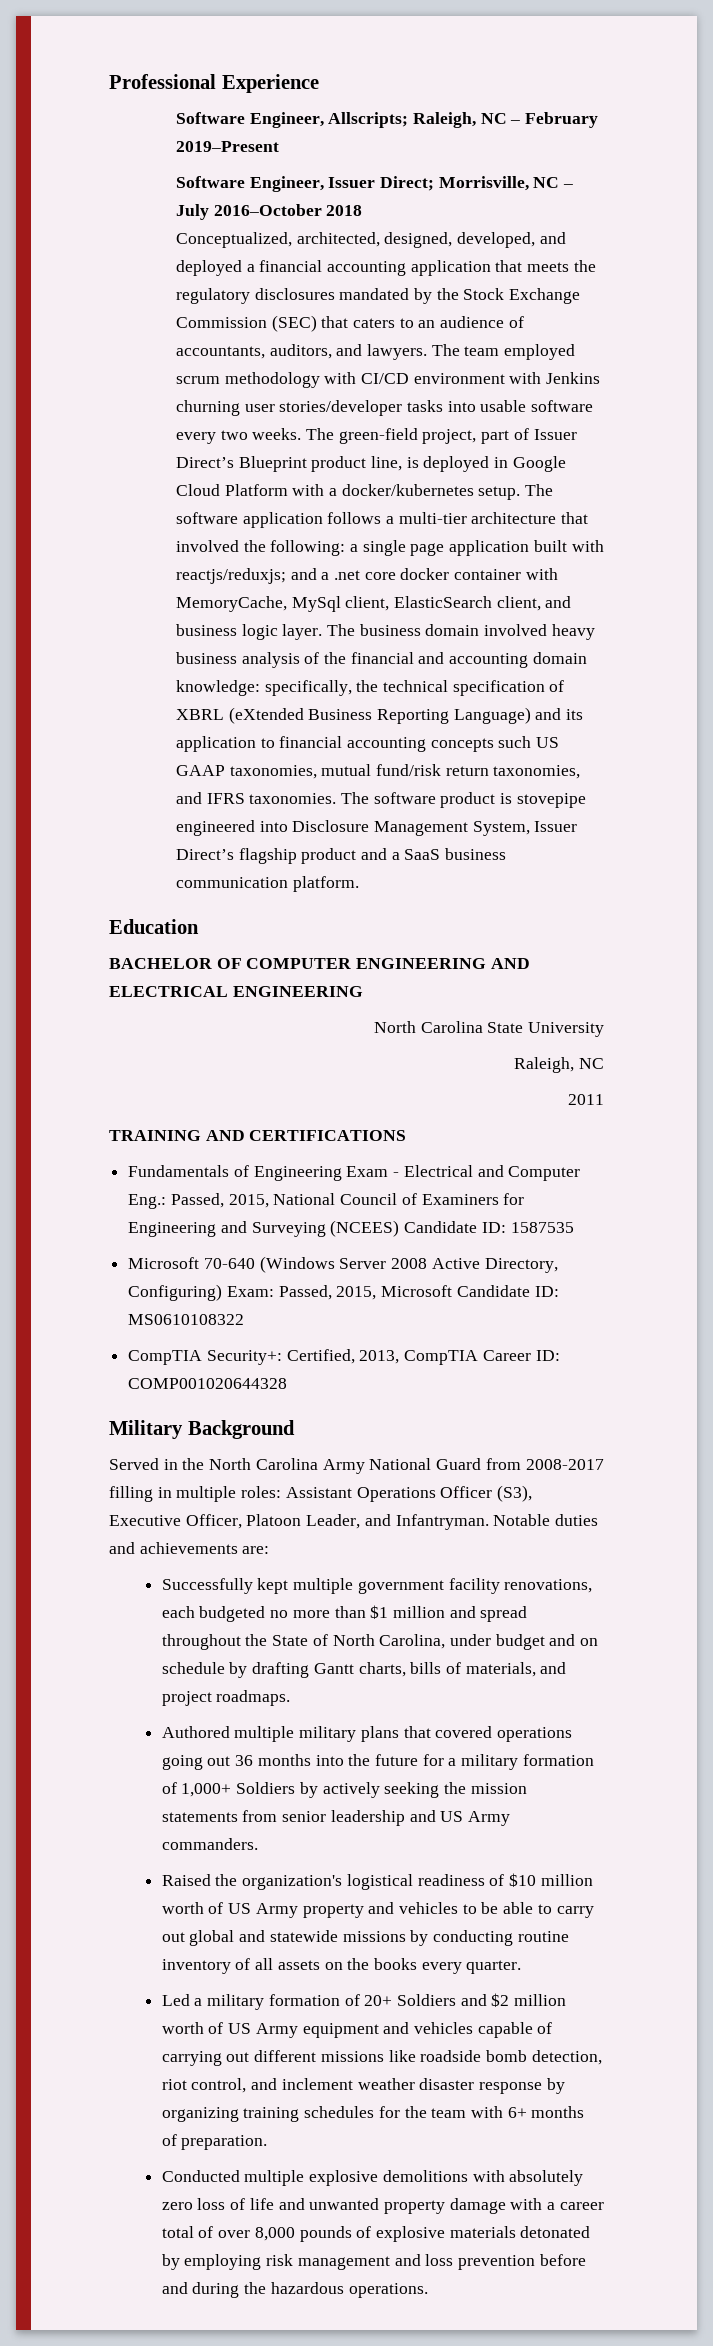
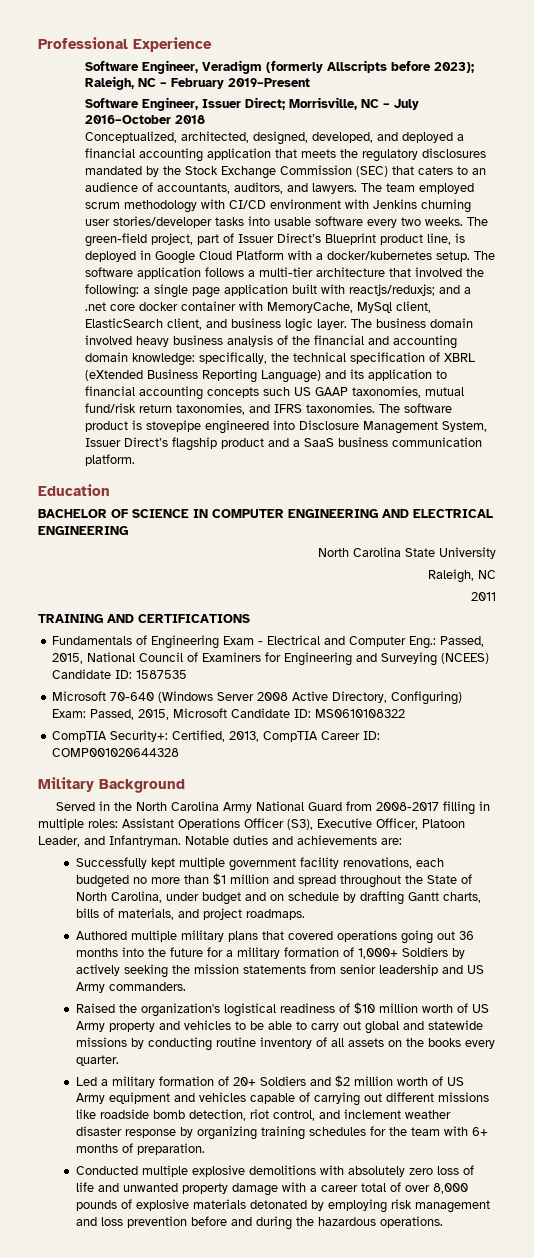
- Software Engineer, Allscripts; Raleigh, NC – February 2019–Present
+ Software Engineer, Veradigm (formerly Allscripts before 2023); Raleigh, NC – February 2019–Present
- BACHELOR OF COMPUTER ENGINEERING AND ELECTRICAL ENGINEERING
+ BACHELOR OF SCIENCE IN COMPUTER ENGINEERING AND ELECTRICAL ENGINEERING

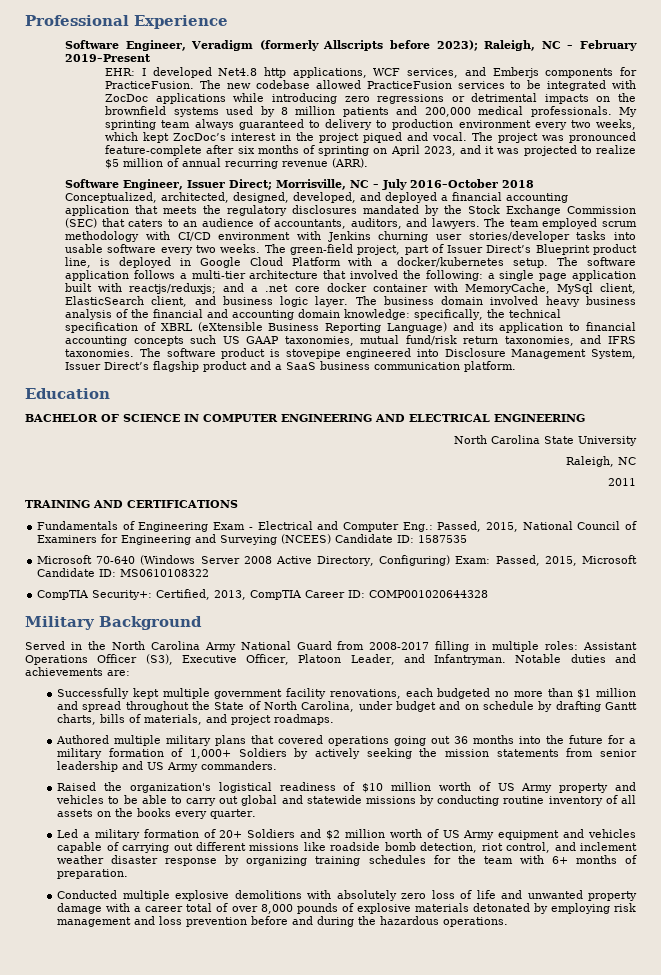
+ EHR: I developed Net4.8 http applications, WCF services, and Emberjs components for PracticeFusion. The new codebase allowed PracticeFusion services to be integrated with ZocDoc applications while introducing zero regressions or detrimental impacts on the brownfield systems used by 8 million patients and 200,000 medical professionals. My sprinting team always guaranteed to delivery to production environment every two weeks, which kept ZocDoc’s interest in the project piqued and vocal. The project was pronounced feature-complete after six months of sprinting on April 2023, and it was projected to realize $5 million of annual recurring revenue (ARR).
- The business domain involved heavy business analysis of the financial and accounting domain knowledge: specifically, the technical specification of XBRL (eXtended Business Reporting Language) and its application to financial accounting concepts such US GAAP taxonomies, mutual fund/risk return taxonomies, and IFRS taxonomies.
+ The business domain involved heavy business analysis of the financial and accounting domain knowledge: specifically, the technical specification of XBRL (eXtensible Business Reporting Language) and its application to financial accounting concepts such US GAAP taxonomies, mutual fund/risk return taxonomies, and IFRS taxonomies.

